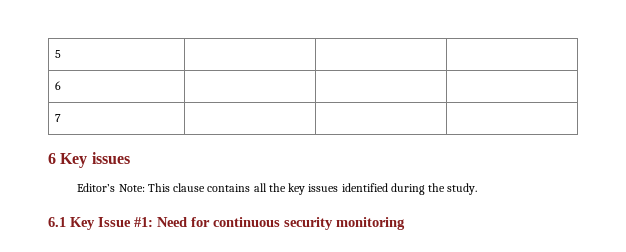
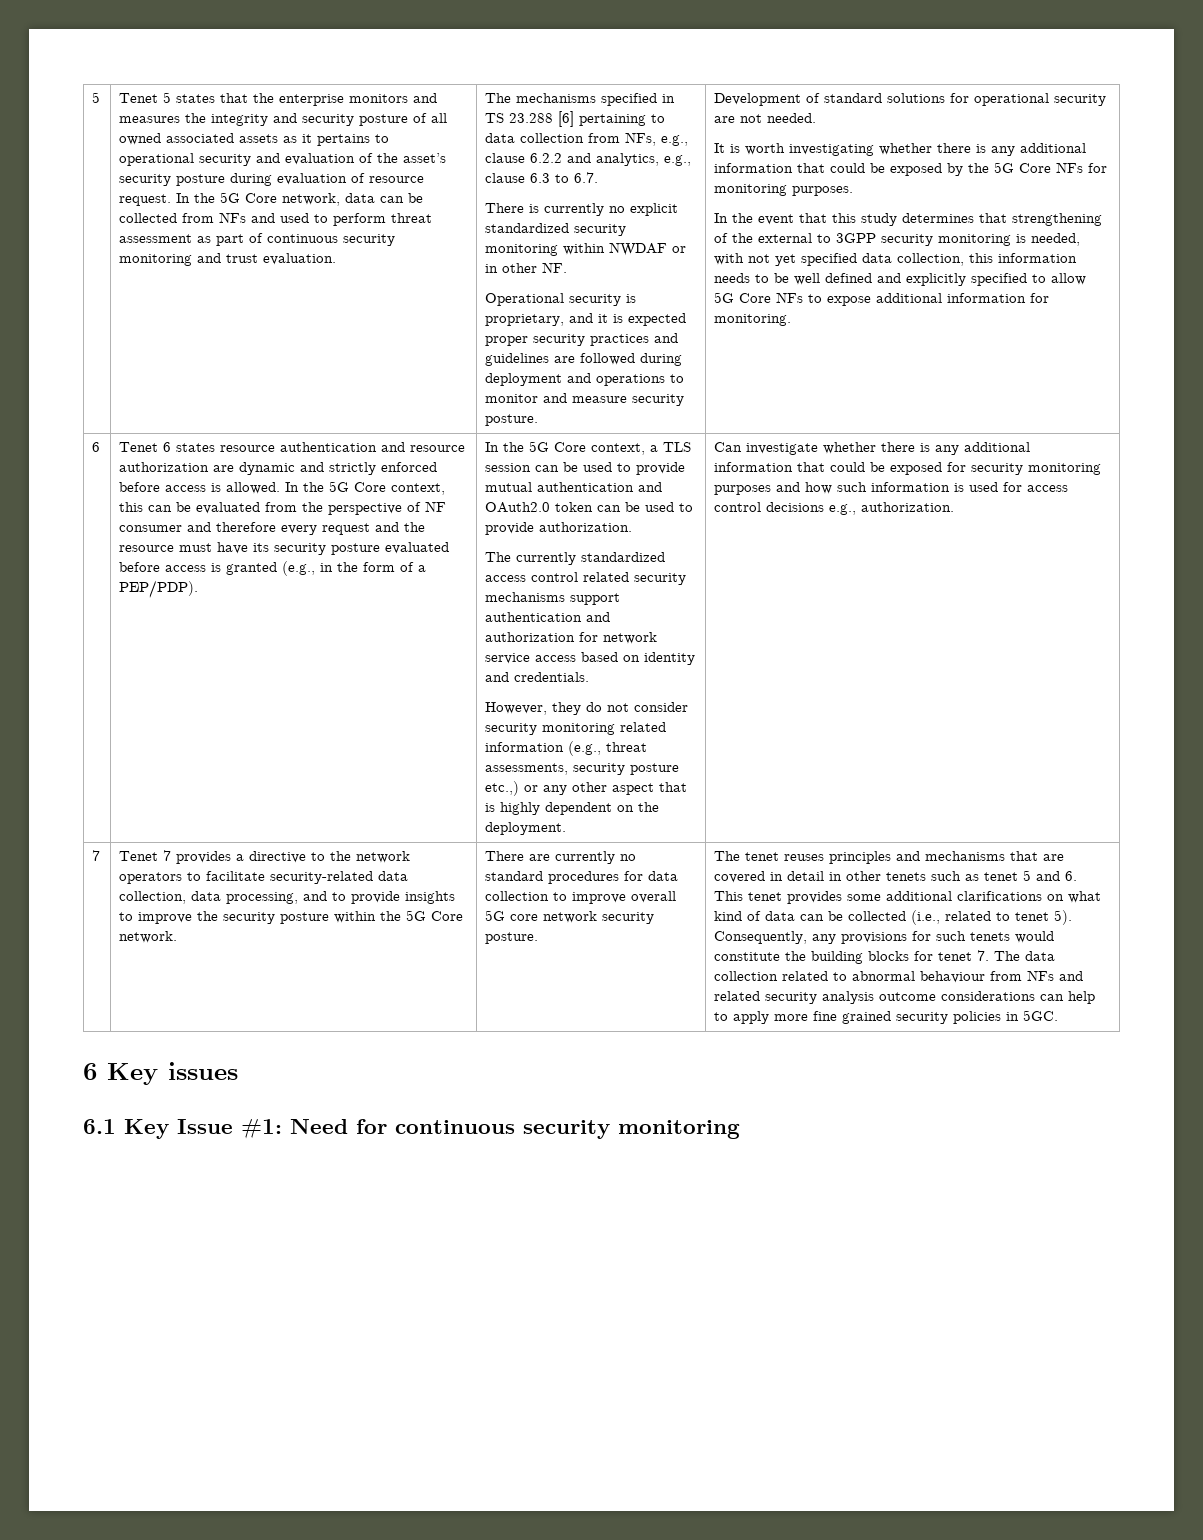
- 6 | | |
- 7 | | |
+ Tenet 5 states that the enterprise monitors and measures the integrity and security posture of all owned associated assets as it pertains to operational security and evaluation of the asset’s security posture during evaluation of resource request. In the 5G Core network, data can be collected from NFs and used to perform threat assessment as part of continuous security monitoring and trust evaluation. | The mechanisms specified in TS 23.288 [6] pertaining to data collection from NFs, e.g., clause 6.2.2 and analytics, e.g., clause 6.3 to 6.7.
+ There is currently no explicit standardized security monitoring within NWDAF or in other NF.
+ Operational security is proprietary, and it is expected proper security practices and guidelines are followed during deployment and operations to monitor and measure security posture. | Development of standard solutions for operational security are not needed.
+ It is worth investigating whether there is any additional information that could be exposed by the 5G Core NFs for monitoring purposes.
+ In the event that this study determines that strengthening of the external to 3GPP security monitoring is needed, with not yet specified data collection, this information needs to be well defined and explicitly specified to allow 5G Core NFs to expose additional information for monitoring.
+ 6 | Tenet 6 states resource authentication and resource authorization are dynamic and strictly enforced before access is allowed. In the 5G Core context, this can be evaluated from the perspective of NF consumer and therefore every request and the resource must have its security posture evaluated before access is granted (e.g., in the form of a PEP/PDP). | In the 5G Core context, a TLS session can be used to provide mutual authentication and OAuth2.0 token can be used to provide authorization.
+ The currently standardized access control related security mechanisms support authentication and authorization for network service access based on identity and credentials.
+ However, they do not consider security monitoring related information (e.g., threat assessments, security posture etc.,) or any other aspect that is highly dependent on the deployment. | Can investigate whether there is any additional information that could be exposed for security monitoring purposes and how such information is used for access control decisions e.g., authorization.
+ 7 | Tenet 7 provides a directive to the network operators to facilitate security-related data collection, data processing, and to provide insights to improve the security posture within the 5G Core network. | There are currently no standard procedures for data collection to improve overall 5G core network security posture. | The tenet reuses principles and mechanisms that are covered in detail in other tenets such as tenet 5 and 6. This tenet provides some additional clarifications on what kind of data can be collected (i.e., related to tenet 5). Consequently, any provisions for such tenets would constitute the building blocks for tenet 7. The data collection related to abnormal behaviour from NFs and related security analysis outcome considerations can help to apply more fine grained security policies in 5GC.
  6 Key issues
- Editor’s Note: This clause contains all the key issues identified during the study.

